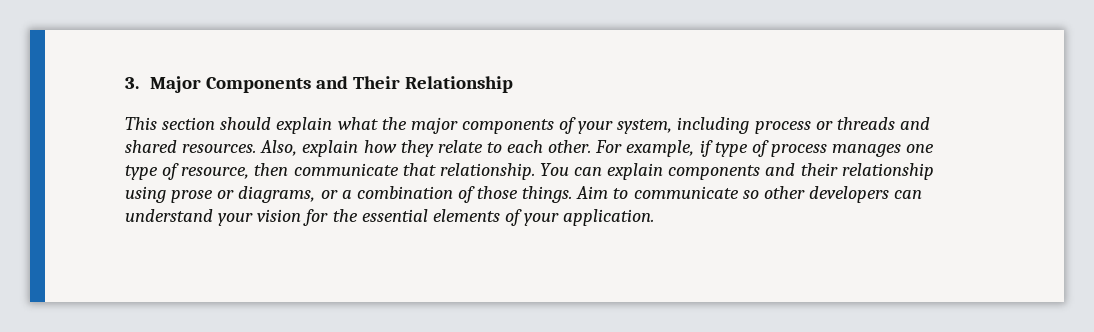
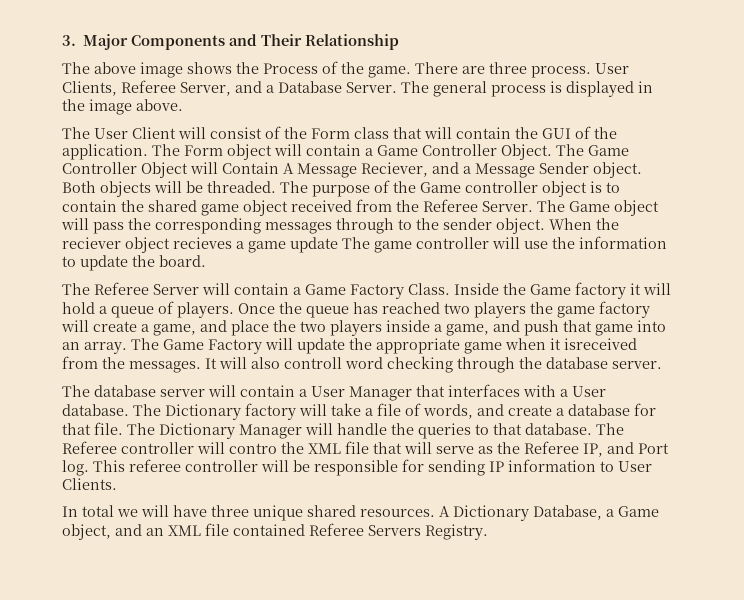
- This section should explain what the major components of your system, including process or threads and shared resources. Also, explain how they relate to each other. For example, if type of process manages one type of resource, then communicate that relationship. You can explain components and their relationship using prose or diagrams, or a combination of those things. Aim to communicate so other developers can understand your vision for the essential elements of your application.
+ The above image shows the Process of the game. There are three process. User Clients, Referee Server, and a Database Server. The general process is displayed in the image above.
+ The User Client will consist of the Form class that will contain the GUI of the application. The Form object will contain a Game Controller Object. The Game Controller Object will Contain A Message Reciever, and a Message Sender object. Both objects will be threaded. The purpose of the Game controller object is to contain the shared game object received from the Referee Server. The Game object will pass the corresponding messages through to the sender object. When the reciever object recieves a game update The game controller will use the information to update the board.
+ The Referee Server will contain a Game Factory Class. Inside the Game factory it will hold a queue of players. Once the queue has reached two players the game factory will create a game, and place the two players inside a game, and push that game into an array. The Game Factory will update the appropriate game when it isreceived from the messages. It will also controll word checking through the database server.
+ The database server will contain a User Manager that interfaces with a User database. The Dictionary factory will take a file of words, and create a database for that file. The Dictionary Manager will handle the queries to that database. The Referee controller will contro the XML file that will serve as the Referee IP, and Port log. This referee controller will be responsible for sending IP information to User Clients.
+ In total we will have three unique shared resources. A Dictionary Database, a Game object, and an XML file contained Referee Servers Registry.

